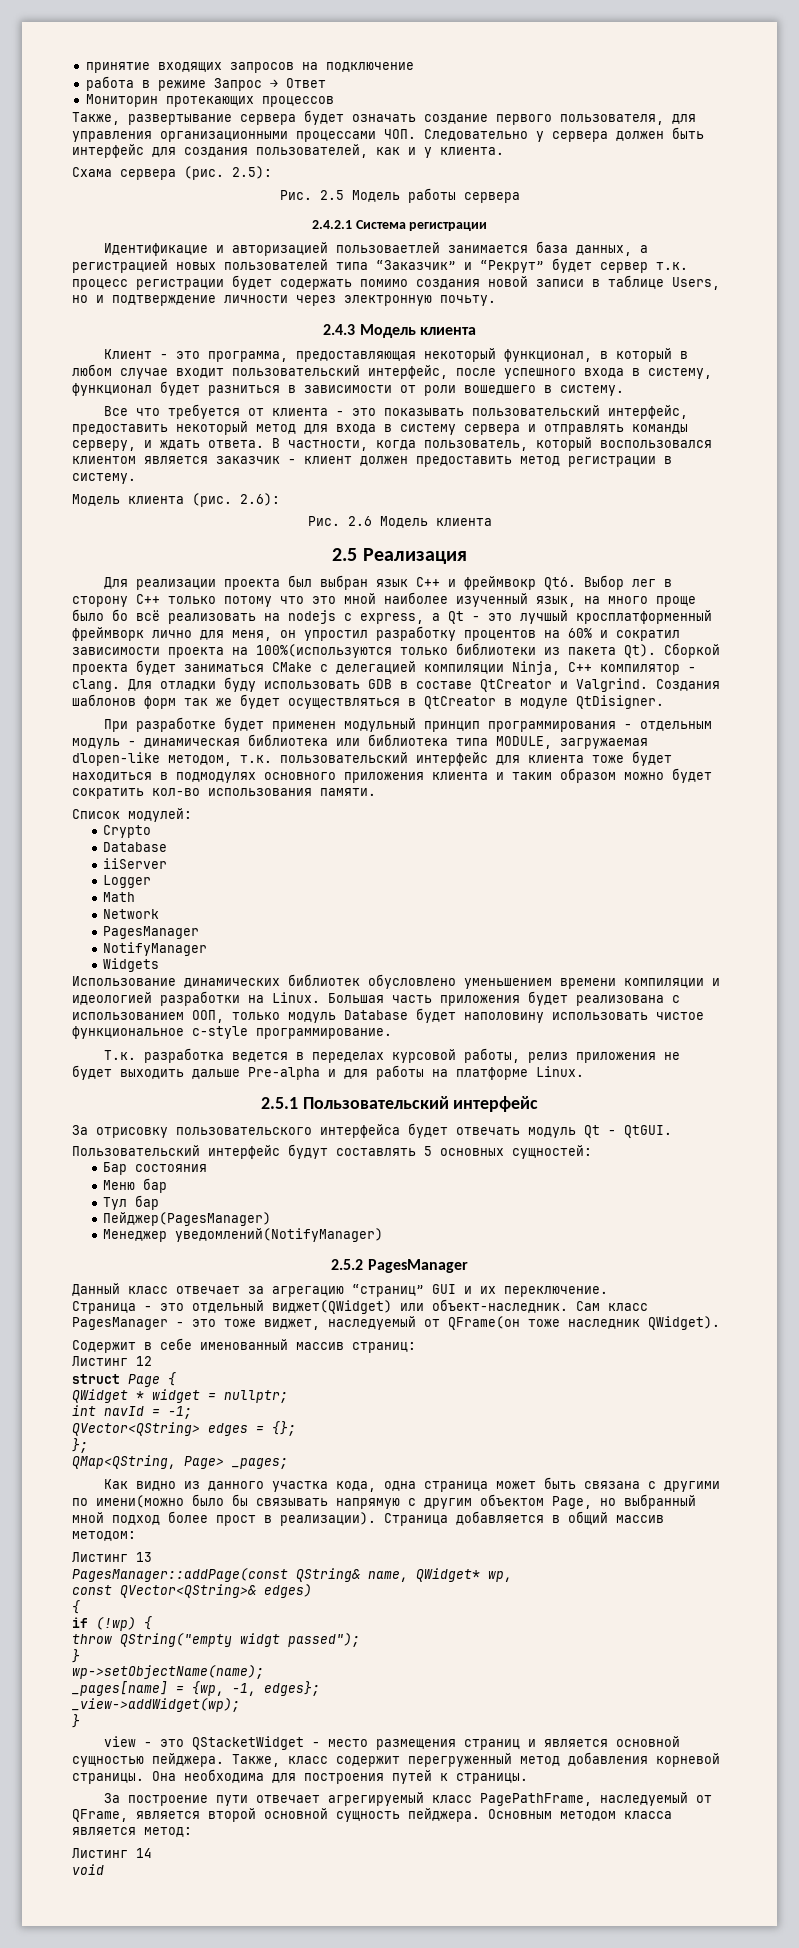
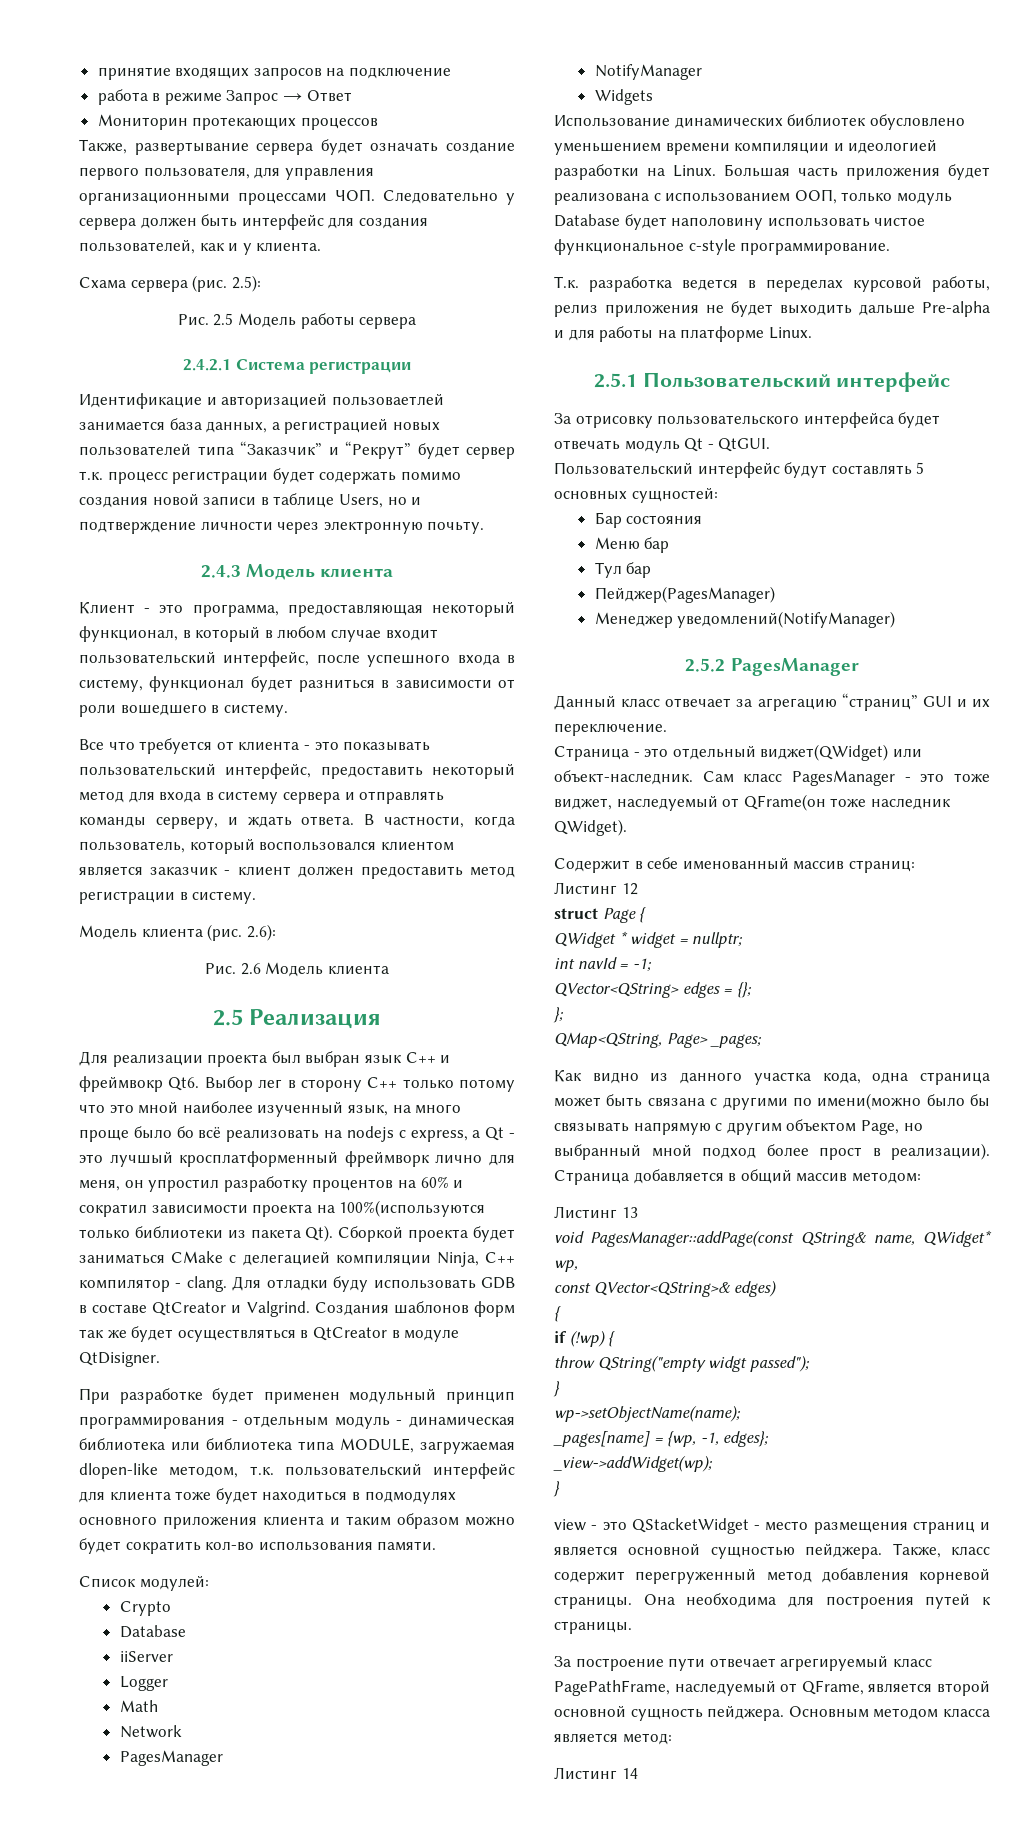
- PagesManager::addPage(const QString& name, QWidget* wp,
+ void PagesManager::addPage(const QString& name, QWidget* wp,
- void

